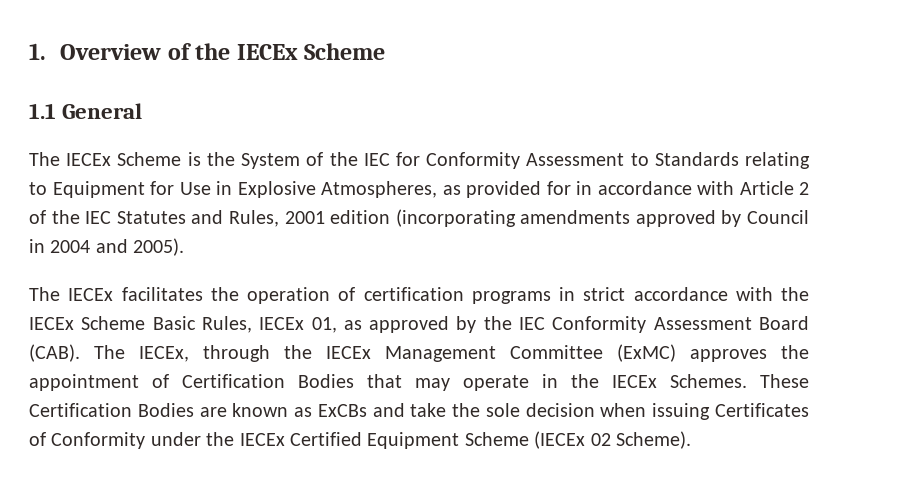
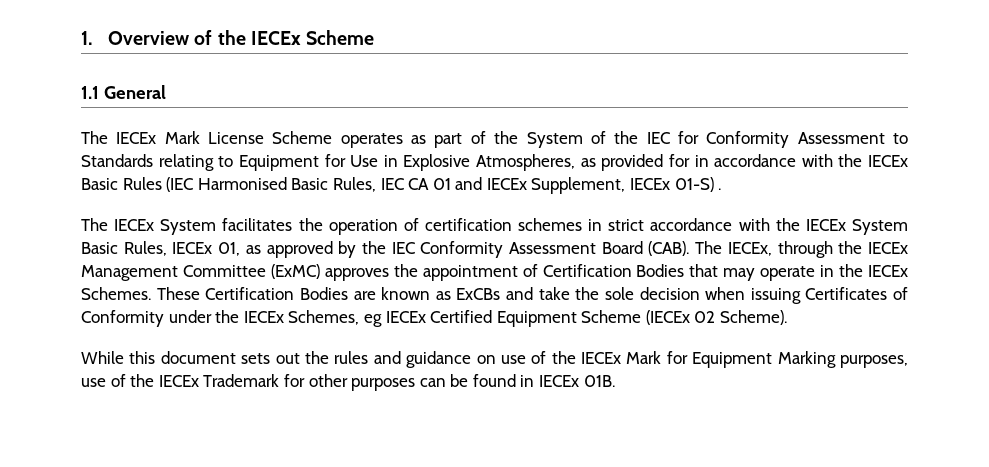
- The IECEx Scheme is the System of the IEC for Conformity Assessment to Standards relating to Equipment for Use in Explosive Atmospheres, as provided for in accordance with Article 2 of the IEC Statutes and Rules, 2001 edition (incorporating amendments approved by Council in 2004 and 2005).
- The IECEx facilitates the operation of certification programs in strict accordance with the IECEx Scheme Basic Rules, IECEx 01, as approved by the IEC Conformity Assessment Board (CAB).
+ The IECEx Mark License Scheme operates as part of the System of the IEC for Conformity Assessment to Standards relating to Equipment for Use in Explosive Atmospheres, as provided for in accordance with the IECEx Basic Rules (IEC Harmonised Basic Rules, IEC CA 01 and IECEx Supplement, IECEx 01-S) .
+ The IECEx System facilitates the operation of certification schemes in strict accordance with the IECEx System Basic Rules, IECEx 01, as approved by the IEC Conformity Assessment Board (CAB).
- These Certification Bodies are known as ExCBs and take the sole decision when issuing Certificates of Conformity under the IECEx Certified Equipment Scheme (IECEx 02 Scheme).
+ These Certification Bodies are known as ExCBs and take the sole decision when issuing Certificates of Conformity under the IECEx Schemes, eg IECEx Certified Equipment Scheme (IECEx 02 Scheme).
+ While this document sets out the rules and guidance on use of the IECEx Mark for Equipment Marking purposes, use of the IECEx Trademark for other purposes can be found in IECEx 01B.

